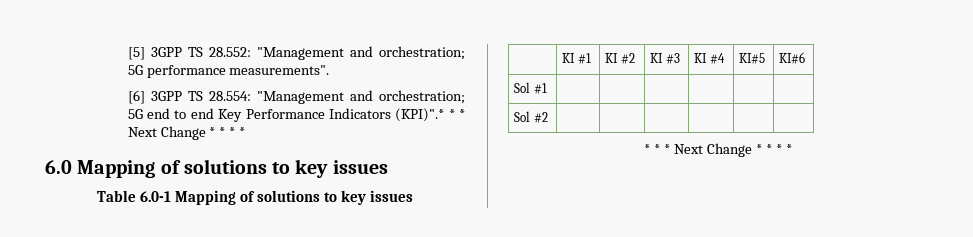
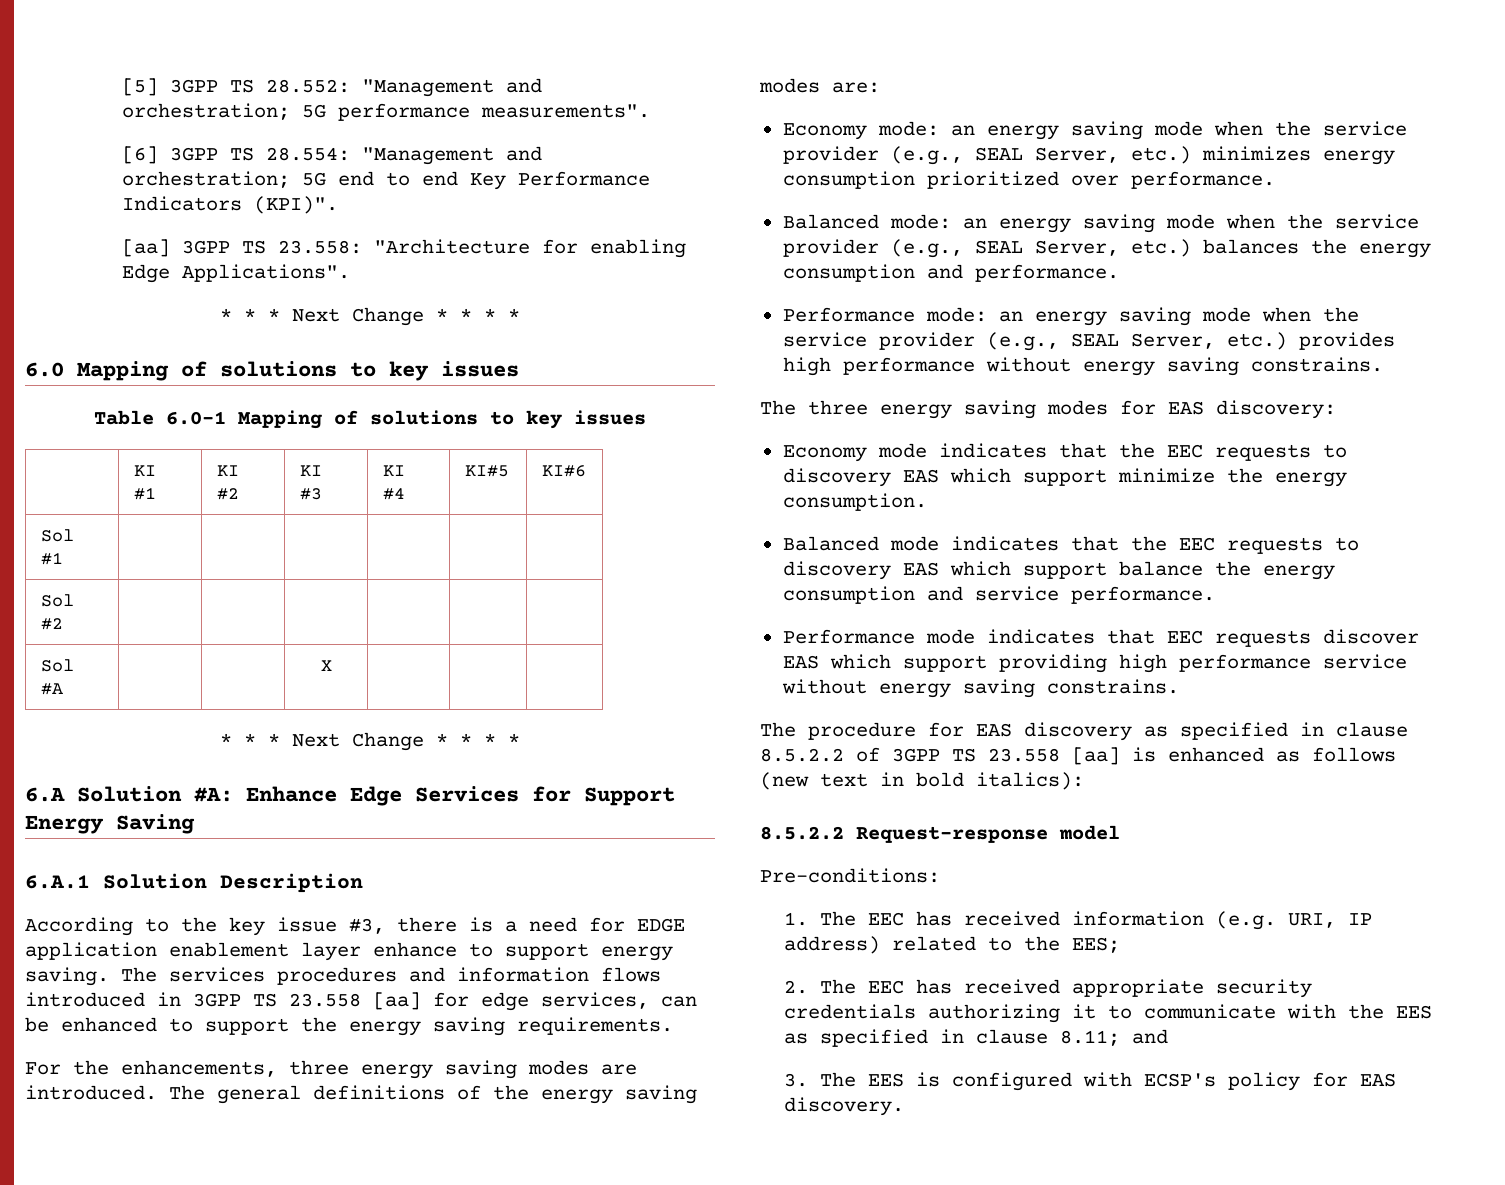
- [6] 3GPP TS 28.554: "Management and orchestration; 5G end to end Key Performance Indicators (KPI)".* * * Next Change * * * *
+ [6] 3GPP TS 28.554: "Management and orchestration; 5G end to end Key Performance Indicators (KPI)".
+ [aa] 3GPP TS 23.558: "Architecture for enabling Edge Applications".
+ * * * Next Change * * * *
+ Sol #A | | | X | | |
  * * * Next Change * * * *
+ 6.A Solution #A: Enhance Edge Services for Support Energy Saving
+ 6.A.1 Solution Description
+ According to the key issue #3, there is a need for EDGE application enablement layer enhance to support energy saving. The services procedures and information flows introduced in 3GPP TS 23.558 [aa] for edge services, can be enhanced to support the energy saving requirements.
+ For the enhancements, three energy saving modes are introduced. The general definitions of the energy saving modes are:
+ Economy mode: an energy saving mode when the service provider (e.g., SEAL Server, etc.) minimizes energy consumption prioritized over performance.
+ Balanced mode: an energy saving mode when the service provider (e.g., SEAL Server, etc.) balances the energy consumption and performance.
+ Performance mode: an energy saving mode when the service provider (e.g., SEAL Server, etc.) provides high performance without energy saving constrains.
+ The three energy saving modes for EAS discovery:
+ Economy mode indicates that the EEC requests to discovery EAS which support minimize the energy consumption.
+ Balanced mode indicates that the EEC requests to discovery EAS which support balance the energy consumption and service performance.
+ Performance mode indicates that EEC requests discover EAS which support providing high performance service without energy saving constrains.
+ The procedure for EAS discovery as specified in clause 8.5.2.2 of 3GPP TS 23.558 [aa] is enhanced as follows (new text in bold italics):
+ 8.5.2.2 Request-response model
+ Pre-conditions:
+ 1. The EEC has received information (e.g. URI, IP address) related to the EES;
+ 2. The EEC has received appropriate security credentials authorizing it to communicate with the EES as specified in clause 8.11; and
+ 3. The EES is configured with ECSP's policy for EAS discovery.

